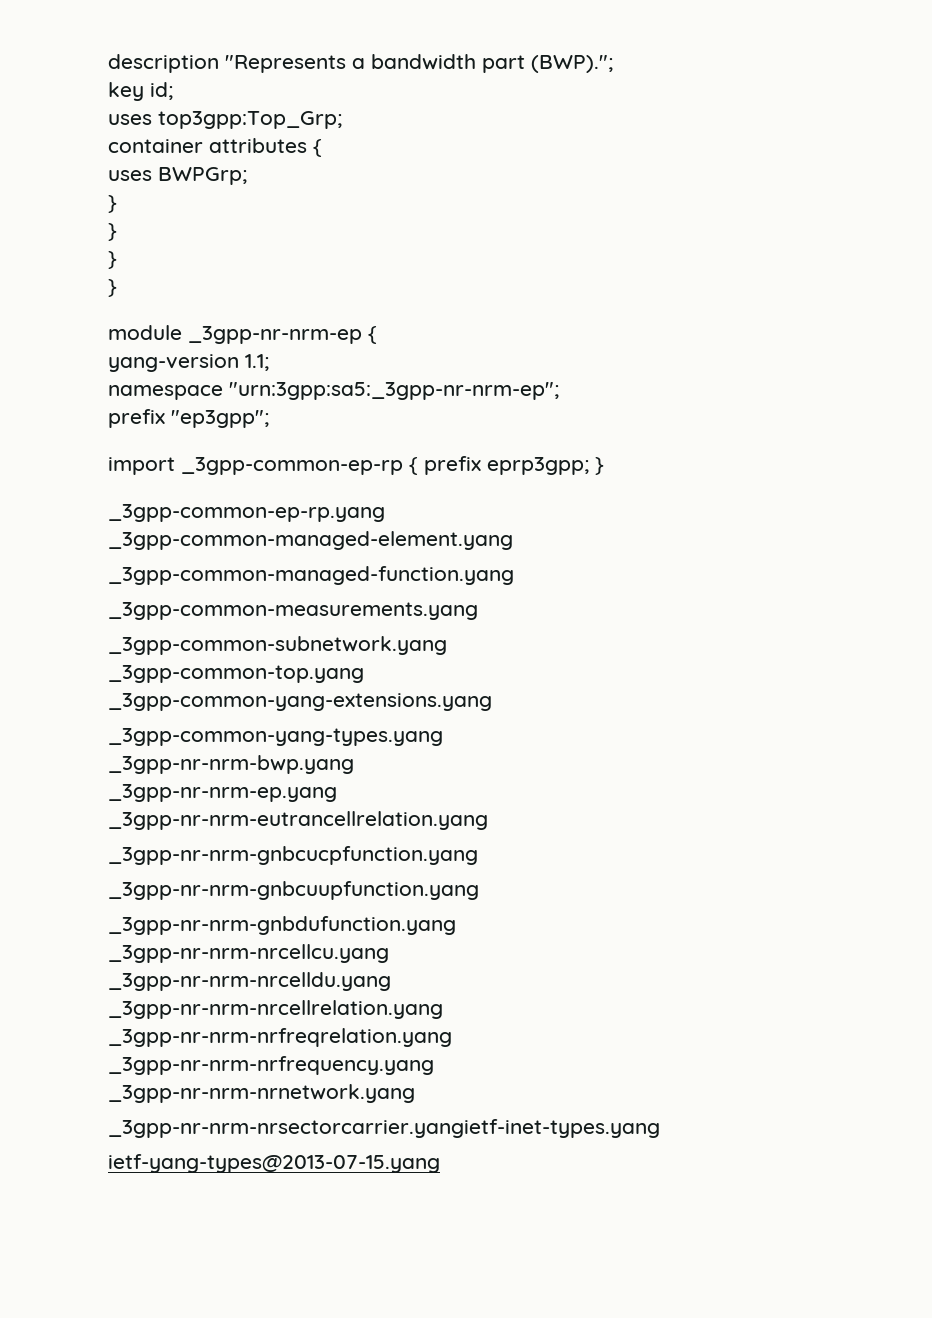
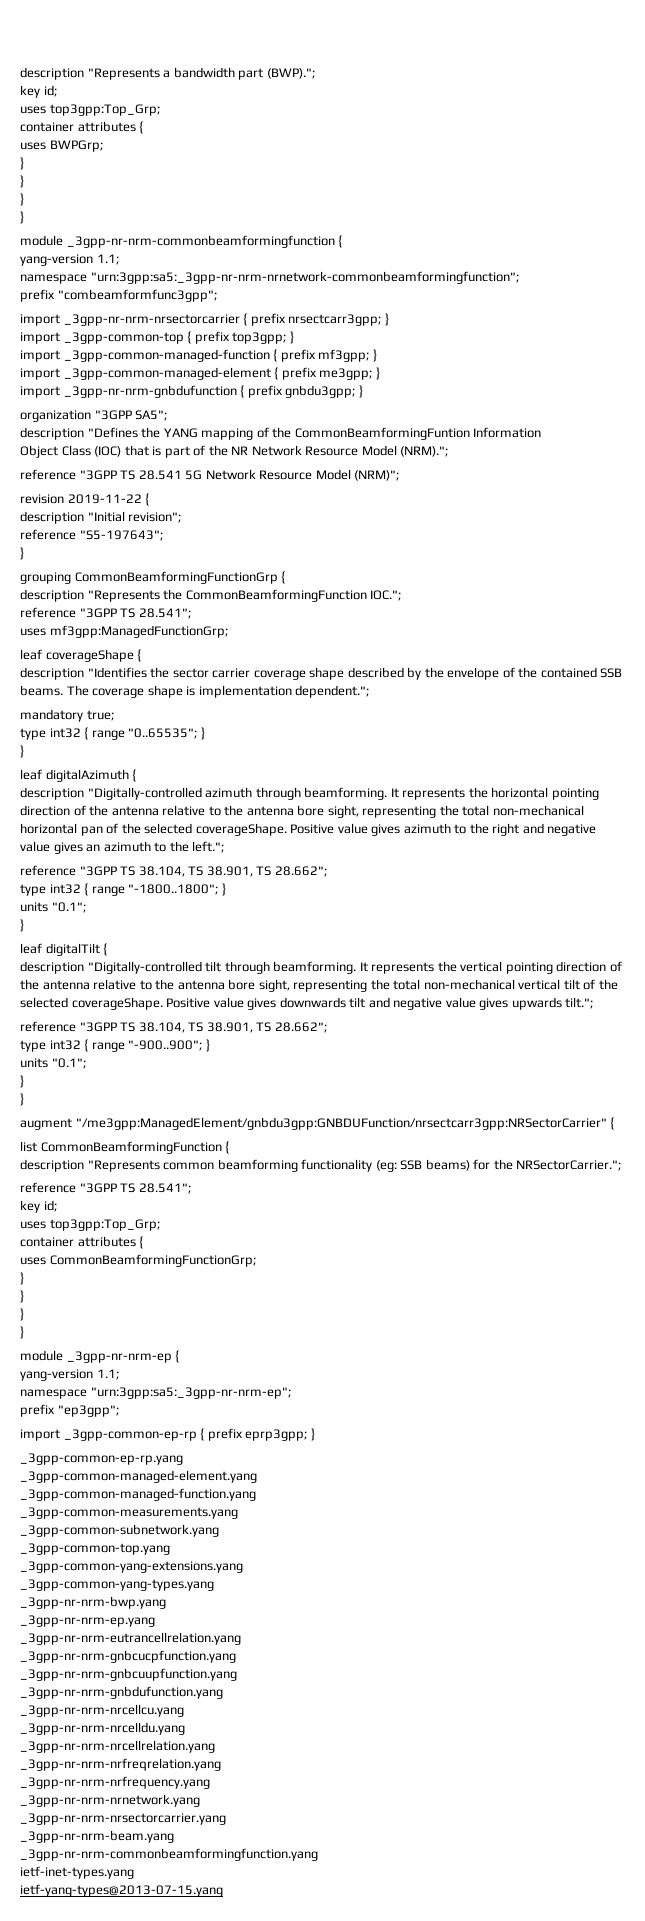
+ module _3gpp-nr-nrm-commonbeamformingfunction {
+ yang-version 1.1;
+ namespace "urn:3gpp:sa5:_3gpp-nr-nrm-nrnetwork-commonbeamformingfunction";
+ prefix "combeamformfunc3gpp";
+ import _3gpp-nr-nrm-nrsectorcarrier { prefix nrsectcarr3gpp; }
+ import _3gpp-common-top { prefix top3gpp; }
+ import _3gpp-common-managed-function { prefix mf3gpp; }
+ import _3gpp-common-managed-element { prefix me3gpp; }
+ import _3gpp-nr-nrm-gnbdufunction { prefix gnbdu3gpp; }
+ organization "3GPP SA5";
+ description "Defines the YANG mapping of the CommonBeamformingFuntion Information
+ Object Class (IOC) that is part of the NR Network Resource Model (NRM).";
+ reference "3GPP TS 28.541 5G Network Resource Model (NRM)";
+ revision 2019-11-22 {
+ description "Initial revision";
+ reference "S5-197643";
+ }
+ grouping CommonBeamformingFunctionGrp {
+ description "Represents the CommonBeamformingFunction IOC.";
+ reference "3GPP TS 28.541";
+ uses mf3gpp:ManagedFunctionGrp;
+ leaf coverageShape {
+ description "Identifies the sector carrier coverage shape described by the envelope of the contained SSB beams. The coverage shape is implementation dependent.";
+ mandatory true;
+ type int32 { range "0..65535"; }
+ }
+ leaf digitalAzimuth {
+ description "Digitally-controlled azimuth through beamforming. It represents the horizontal pointing direction of the antenna relative to the antenna bore sight, representing the total non-mechanical horizontal pan of the selected coverageShape. Positive value gives azimuth to the right and negative value gives an azimuth to the left.";
+ reference "3GPP TS 38.104, TS 38.901, TS 28.662";
+ type int32 { range "-1800..1800"; }
+ units "0.1";
+ }
+ leaf digitalTilt {
+ description "Digitally-controlled tilt through beamforming. It represents the vertical pointing direction of the antenna relative to the antenna bore sight, representing the total non-mechanical vertical tilt of the selected coverageShape. Positive value gives downwards tilt and negative value gives upwards tilt.";
+ reference "3GPP TS 38.104, TS 38.901, TS 28.662";
+ type int32 { range "-900..900"; }
+ units "0.1";
+ }
+ }
+ augment "/me3gpp:ManagedElement/gnbdu3gpp:GNBDUFunction/nrsectcarr3gpp:NRSectorCarrier" {
+ list CommonBeamformingFunction {
+ description "Represents common beamforming functionality (eg: SSB beams) for the NRSectorCarrier.";
+ reference "3GPP TS 28.541";
+ key id;
+ uses top3gpp:Top_Grp;
+ container attributes {
+ uses CommonBeamformingFunctionGrp;
+ }
+ }
+ }
+ }
- _3gpp-nr-nrm-nrsectorcarrier.yangietf-inet-types.yang
+ _3gpp-nr-nrm-nrsectorcarrier.yang
+ _3gpp-nr-nrm-beam.yang
+ _3gpp-nr-nrm-commonbeamformingfunction.yang
+ ietf-inet-types.yang

